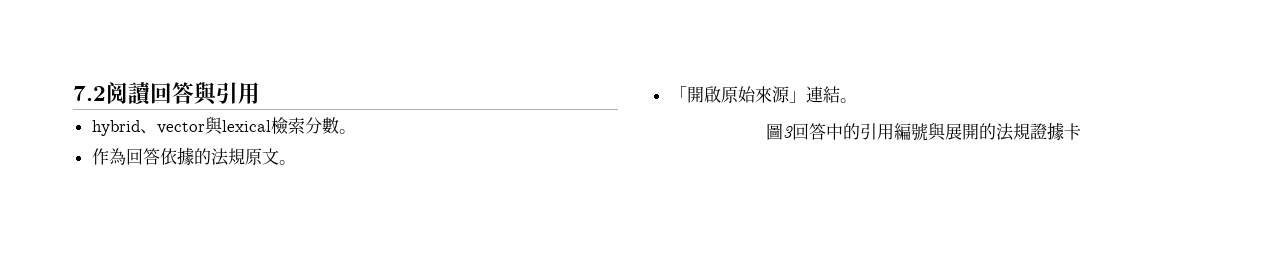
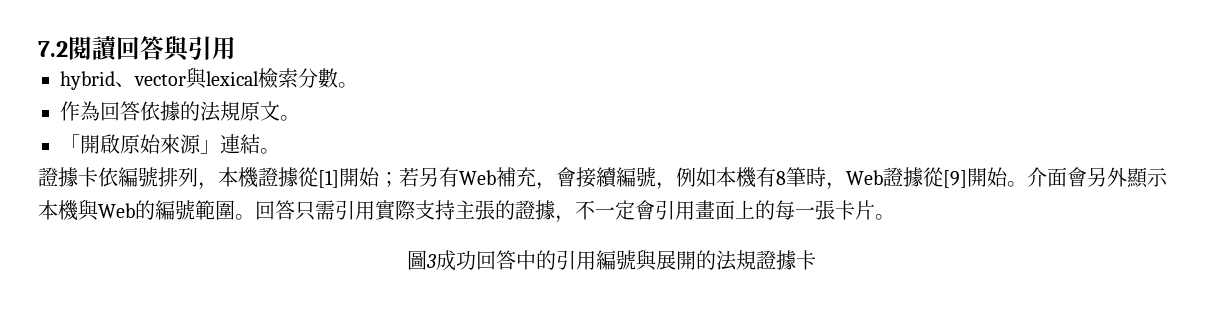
- 7.2阅讀回答與引用
+ 7.2閱讀回答與引用
+ 證據卡依編號排列，本機證據從[1]開始；若另有Web補充，會接續編號，例如本機有8筆時，Web證據從[9]開始。介面會另外顯示本機與Web的編號範圍。回答只需引用實際支持主張的證據，不一定會引用畫面上的每一張卡片。
- 圖3回答中的引用編號與展開的法規證據卡
+ 圖3成功回答中的引用編號與展開的法規證據卡

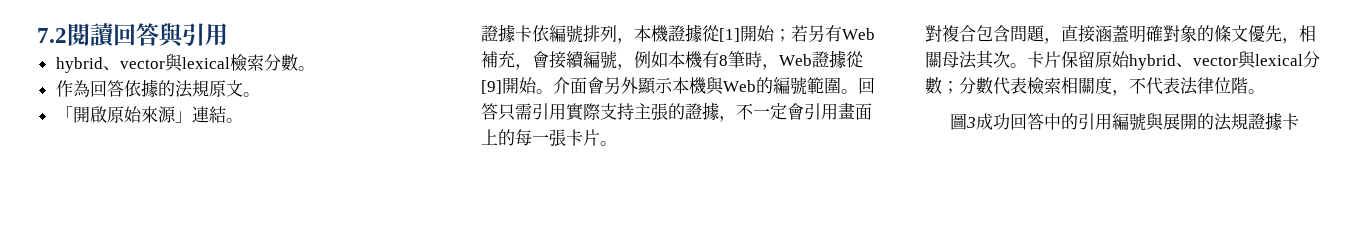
+ 對複合包含問題，直接涵蓋明確對象的條文優先，相關母法其次。卡片保留原始hybrid、vector與lexical分數；分數代表檢索相關度，不代表法律位階。

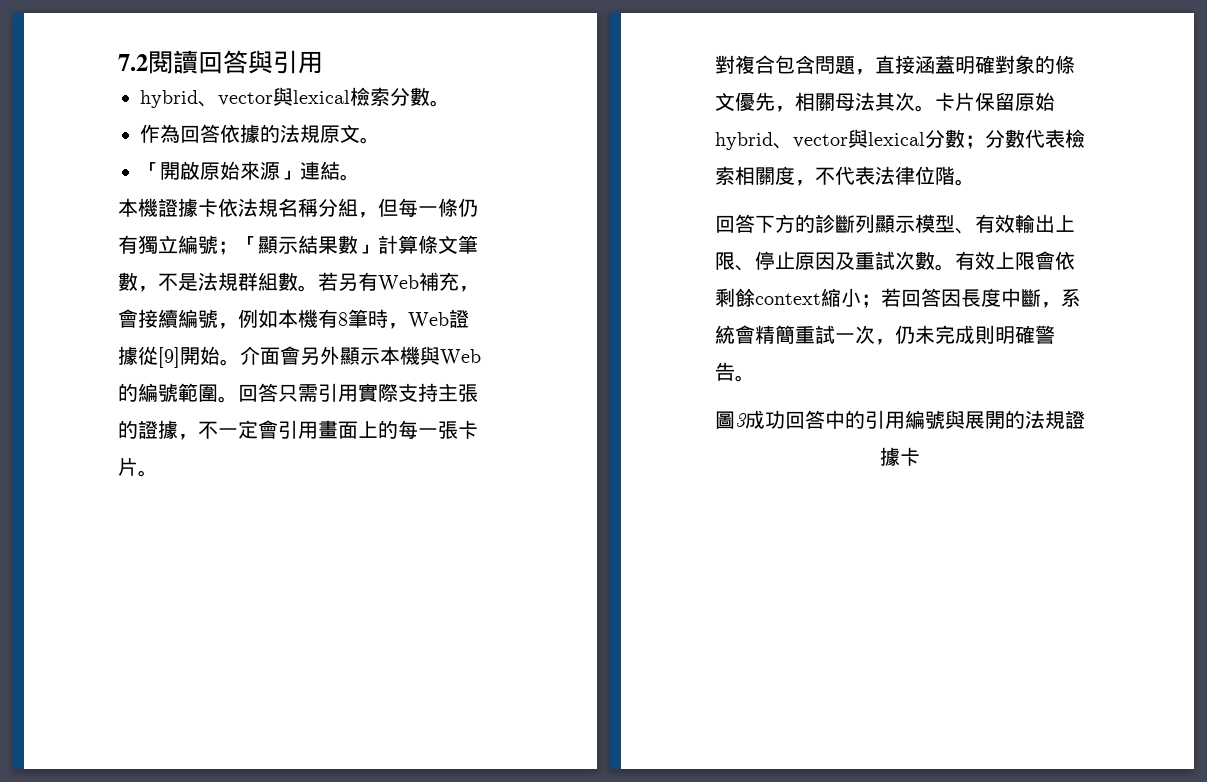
- 證據卡依編號排列，本機證據從[1]開始；若另有Web補充，會接續編號，例如本機有8筆時，Web證據從[9]開始。
+ 本機證據卡依法規名稱分組，但每一條仍有獨立編號；「顯示結果數」計算條文筆數，不是法規群組數。若另有Web補充，會接續編號，例如本機有8筆時，Web證據從[9]開始。
+ 回答下方的診斷列顯示模型、有效輸出上限、停止原因及重試次數。有效上限會依剩餘context縮小；若回答因長度中斷，系統會精簡重試一次，仍未完成則明確警告。

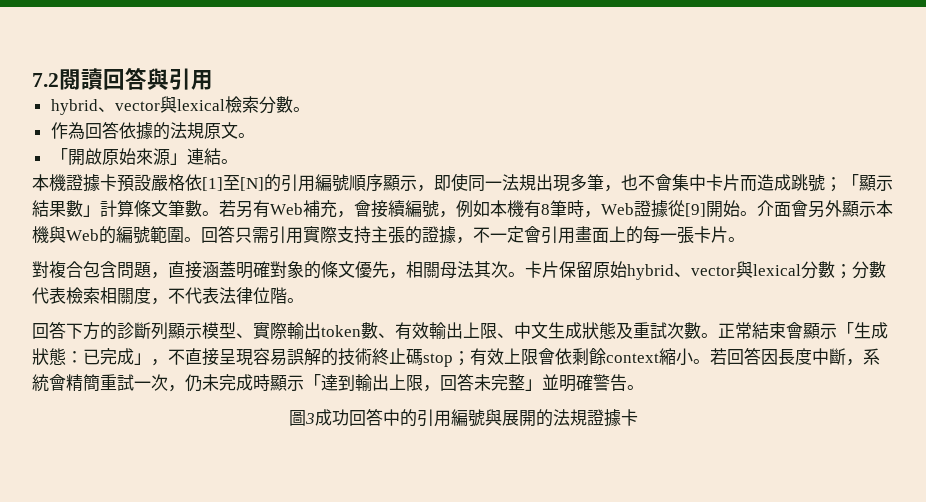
- 本機證據卡依法規名稱分組，但每一條仍有獨立編號；「顯示結果數」計算條文筆數，不是法規群組數。
+ 本機證據卡預設嚴格依[1]至[N]的引用編號順序顯示，即使同一法規出現多筆，也不會集中卡片而造成跳號；「顯示結果數」計算條文筆數。
- 回答下方的診斷列顯示模型、有效輸出上限、停止原因及重試次數。有效上限會依剩餘context縮小；若回答因長度中斷，系統會精簡重試一次，仍未完成則明確警告。
+ 回答下方的診斷列顯示模型、實際輸出token數、有效輸出上限、中文生成狀態及重試次數。正常結束會顯示「生成狀態：已完成」，不直接呈現容易誤解的技術終止碼stop；有效上限會依剩餘context縮小。若回答因長度中斷，系統會精簡重試一次，仍未完成時顯示「達到輸出上限，回答未完整」並明確警告。

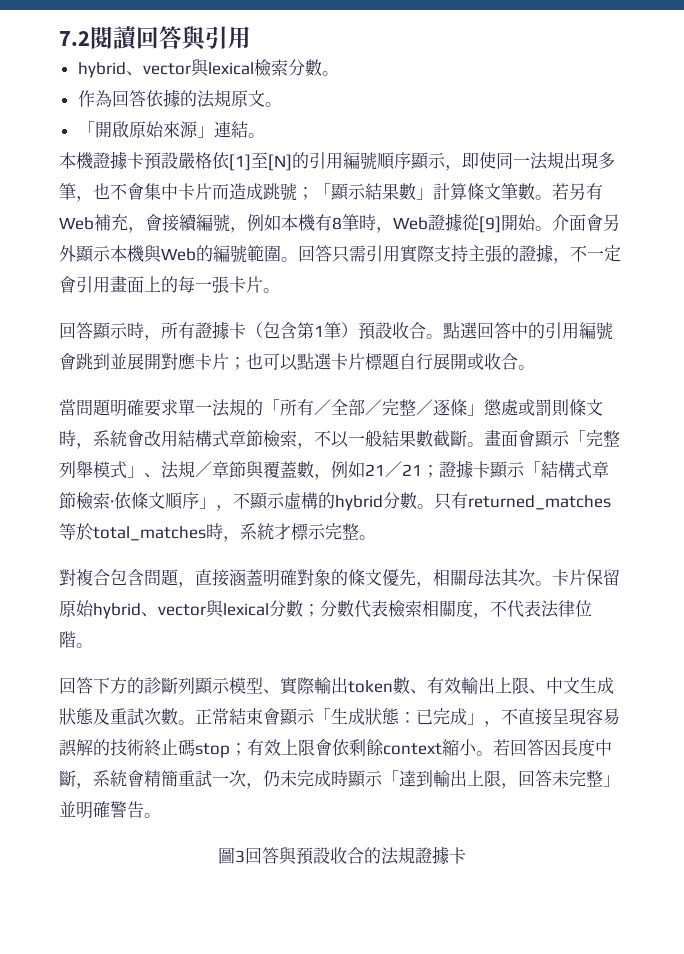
+ 回答顯示時，所有證據卡（包含第1筆）預設收合。點選回答中的引用編號會跳到並展開對應卡片；也可以點選卡片標題自行展開或收合。
+ 當問題明確要求單一法規的「所有／全部／完整／逐條」懲處或罰則條文時，系統會改用結構式章節檢索，不以一般結果數截斷。畫面會顯示「完整列舉模式」、法規／章節與覆蓋數，例如21／21；證據卡顯示「結構式章節檢索·依條文順序」，不顯示虛構的hybrid分數。只有returned_matches等於total_matches時，系統才標示完整。
- 圖3成功回答中的引用編號與展開的法規證據卡
+ 圖3回答與預設收合的法規證據卡

